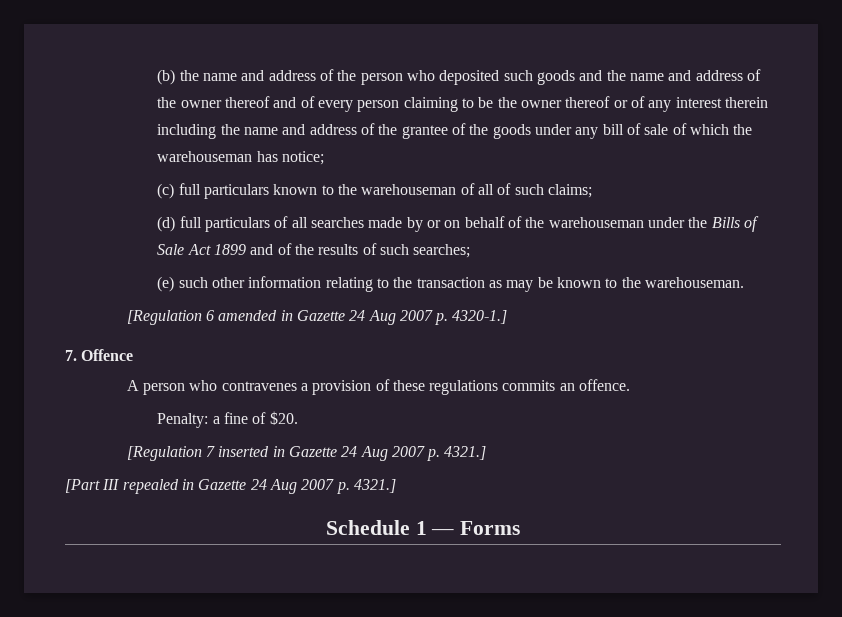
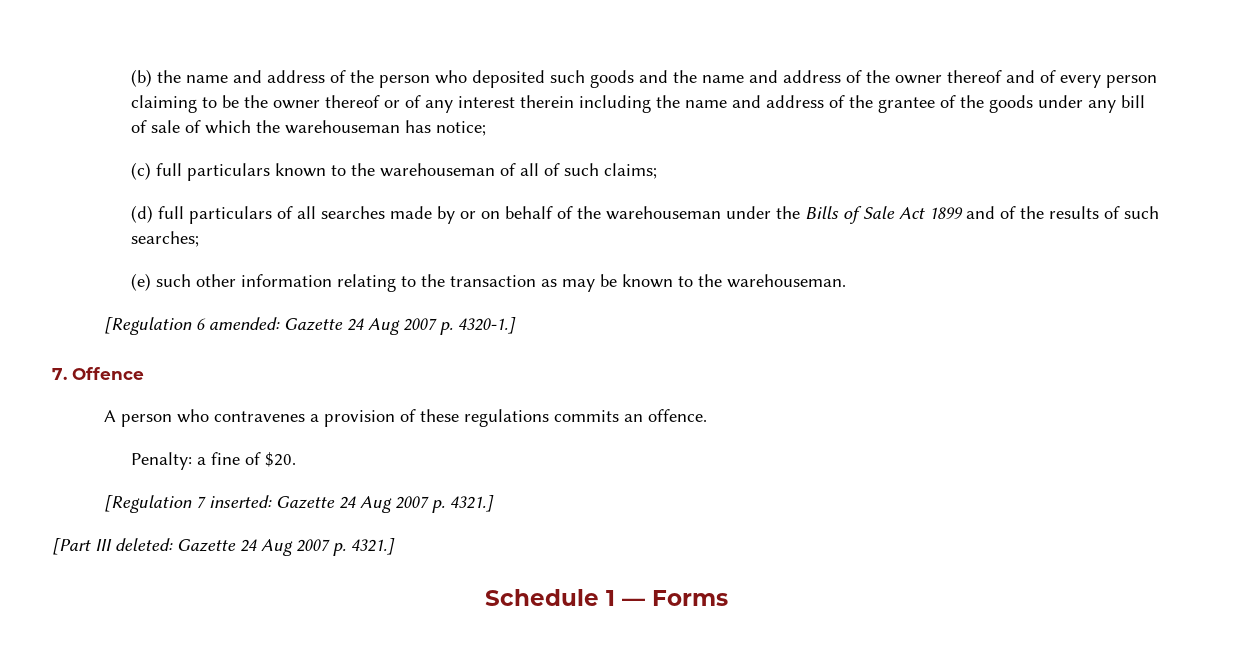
- [Regulation 6 amended in Gazette 24 Aug 2007 p. 4320-1.]
+ [Regulation 6 amended: Gazette 24 Aug 2007 p. 4320-1.]
- [Regulation 7 inserted in Gazette 24 Aug 2007 p. 4321.]
+ [Regulation 7 inserted: Gazette 24 Aug 2007 p. 4321.]
- [Part III repealed in Gazette 24 Aug 2007 p. 4321.]
+ [Part III deleted: Gazette 24 Aug 2007 p. 4321.]

